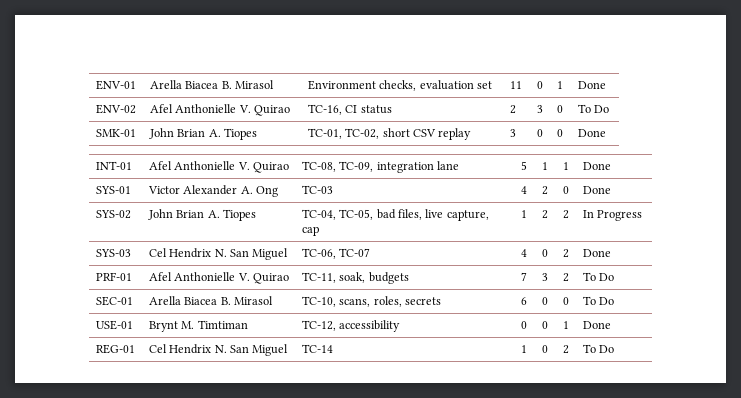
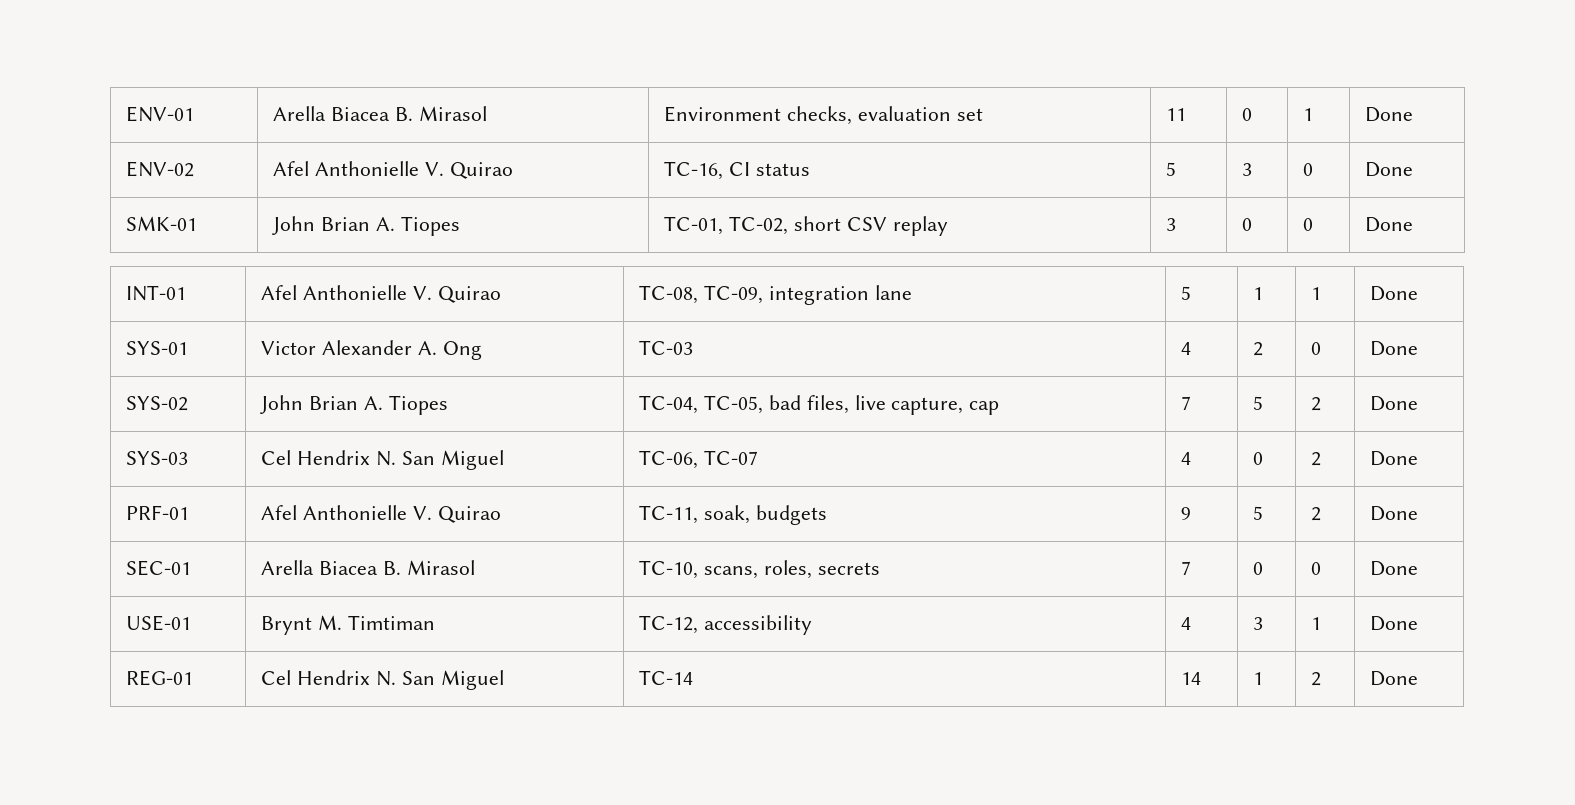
- ENV-02 | Afel Anthonielle V. Quirao | TC-16, CI status | 2 | 3 | 0 | To Do
+ ENV-02 | Afel Anthonielle V. Quirao | TC-16, CI status | 5 | 3 | 0 | Done
- SYS-02 | John Brian A. Tiopes | TC-04, TC-05, bad files, live capture, cap | 1 | 2 | 2 | In Progress
+ SYS-02 | John Brian A. Tiopes | TC-04, TC-05, bad files, live capture, cap | 7 | 5 | 2 | Done
- PRF-01 | Afel Anthonielle V. Quirao | TC-11, soak, budgets | 7 | 3 | 2 | To Do
+ PRF-01 | Afel Anthonielle V. Quirao | TC-11, soak, budgets | 9 | 5 | 2 | Done
- SEC-01 | Arella Biacea B. Mirasol | TC-10, scans, roles, secrets | 6 | 0 | 0 | To Do
+ SEC-01 | Arella Biacea B. Mirasol | TC-10, scans, roles, secrets | 7 | 0 | 0 | Done
- USE-01 | Brynt M. Timtiman | TC-12, accessibility | 0 | 0 | 1 | Done
+ USE-01 | Brynt M. Timtiman | TC-12, accessibility | 4 | 3 | 1 | Done
- REG-01 | Cel Hendrix N. San Miguel | TC-14 | 1 | 0 | 2 | To Do
+ REG-01 | Cel Hendrix N. San Miguel | TC-14 | 14 | 1 | 2 | Done

